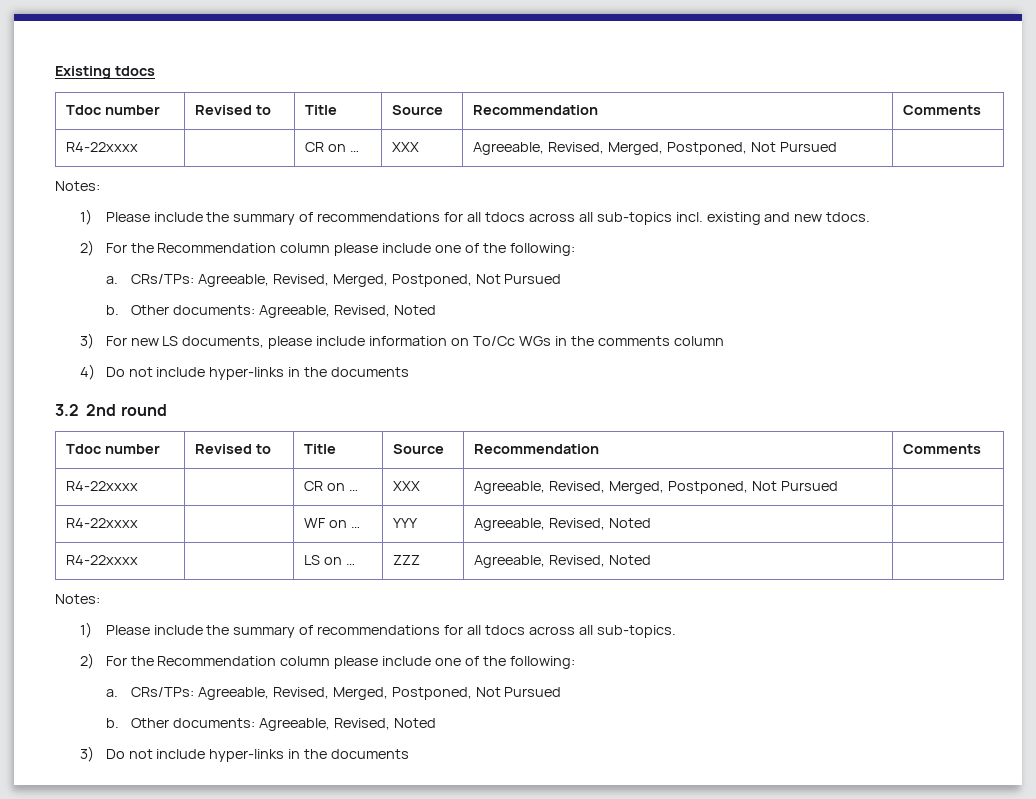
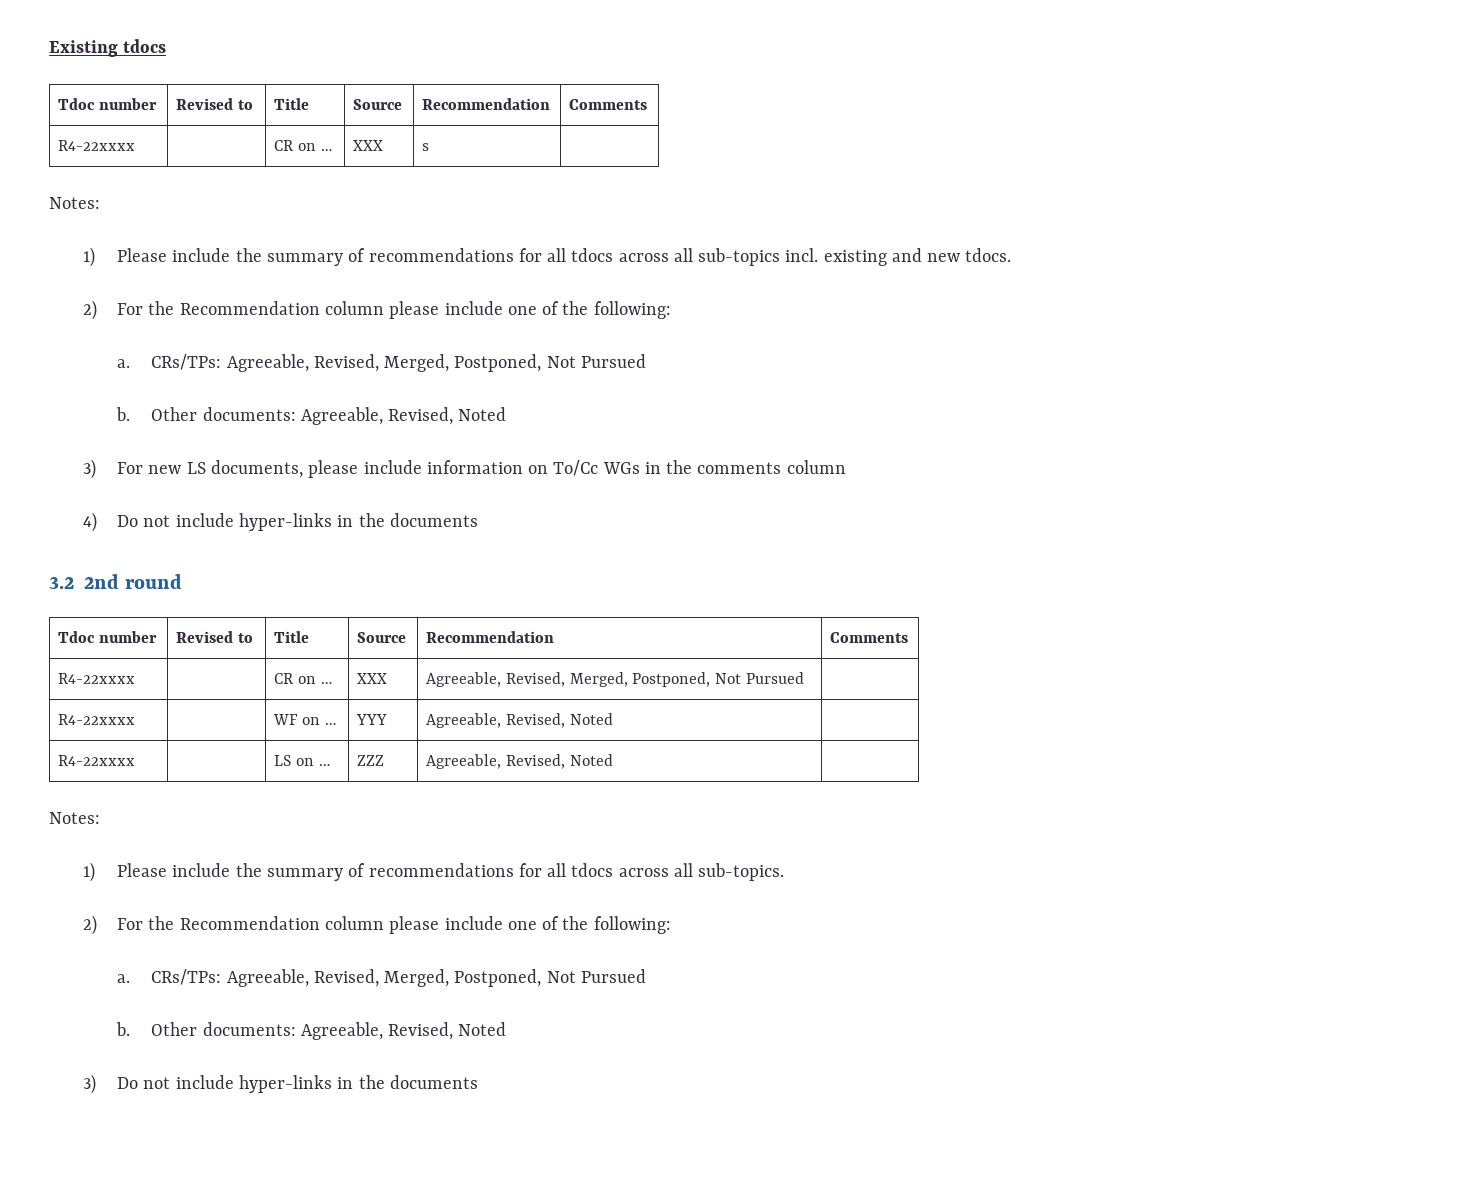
  Existing tdocs
  Tdoc number | Revised to | Title | Source | Recommendation | Comments
- R4-22xxxx | | CR on … | XXX | Agreeable, Revised, Merged, Postponed, Not Pursued |
+ R4-22xxxx | | CR on … | XXX | s |

